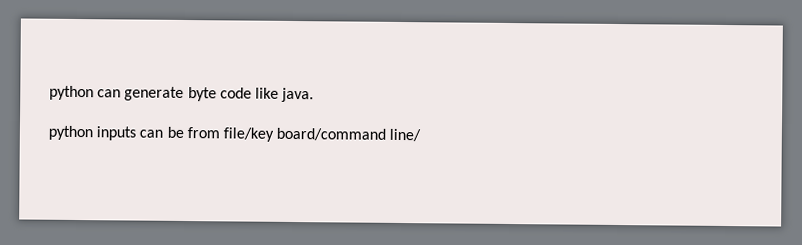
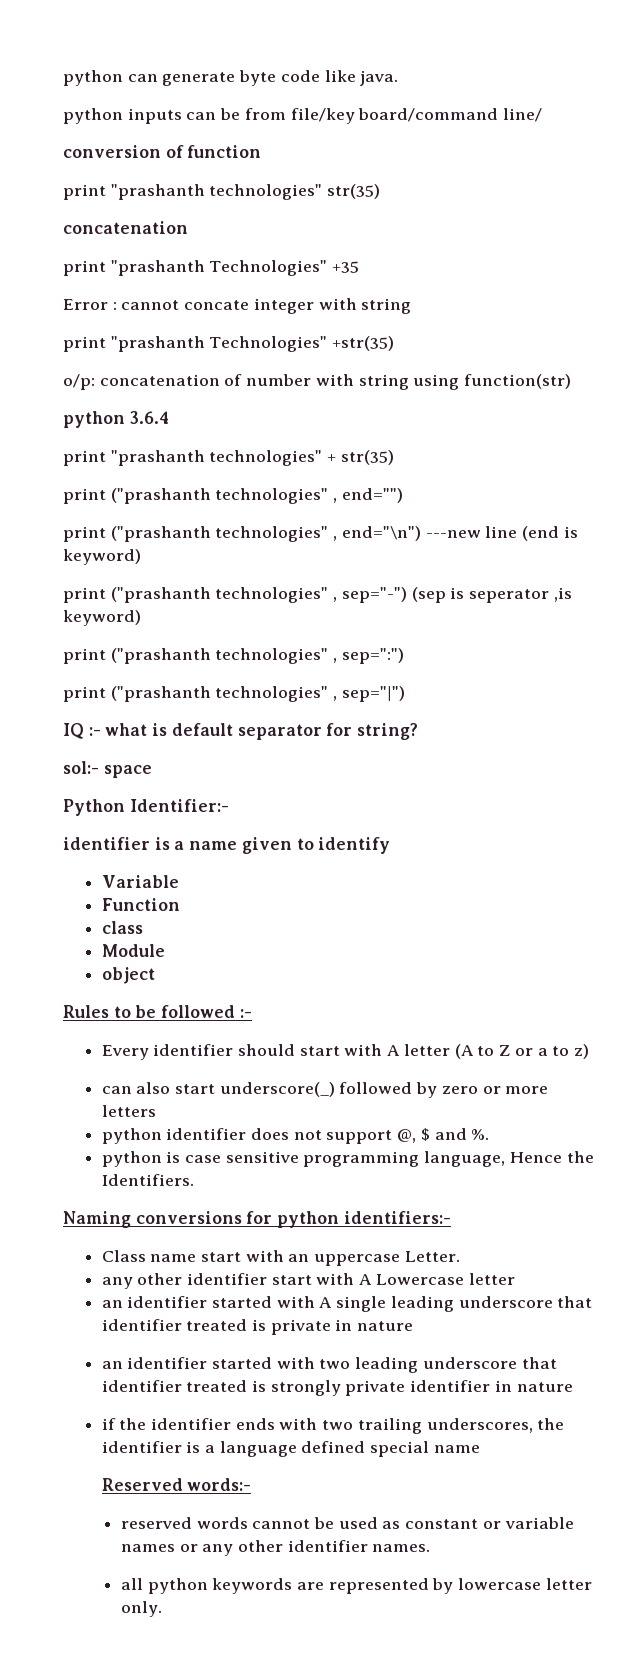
+ conversion of function
+ print "prashanth technologies" str(35)
+ concatenation
+ print "prashanth Technologies" +35
+ Error : cannot concate integer with string
+ print "prashanth Technologies" +str(35)
+ o/p: concatenation of number with string using function(str)
+ python 3.6.4
+ print "prashanth technologies" + str(35)
+ print ("prashanth technologies" , end="")
+ print ("prashanth technologies" , end="\n") ---new line (end is keyword)
+ print ("prashanth technologies" , sep="-") (sep is seperator ,is keyword)
+ print ("prashanth technologies" , sep=":")
+ print ("prashanth technologies" , sep="|")
+ IQ :- what is default separator for string?
+ sol:- space
+ Python Identifier:-
+ identifier is a name given to identify
+ Variable
+ Function
+ class
+ Module
+ object
+ Rules to be followed :-
+ Every identifier should start with A letter (A to Z or a to z)
+ can also start underscore(_) followed by zero or more letters
+ python identifier does not support @, $ and %.
+ python is case sensitive programming language, Hence the Identifiers.
+ Naming conversions for python identifiers:-
+ Class name start with an uppercase Letter.
+ any other identifier start with A Lowercase letter
+ an identifier started with A single leading underscore that identifier treated is private in nature
+ an identifier started with two leading underscore that identifier treated is strongly private identifier in nature
+ if the identifier ends with two trailing underscores, the identifier is a language defined special name
+ Reserved words:-
+ reserved words cannot be used as constant or variable names or any other identifier names.
+ all python keywords are represented by lowercase letter only.

